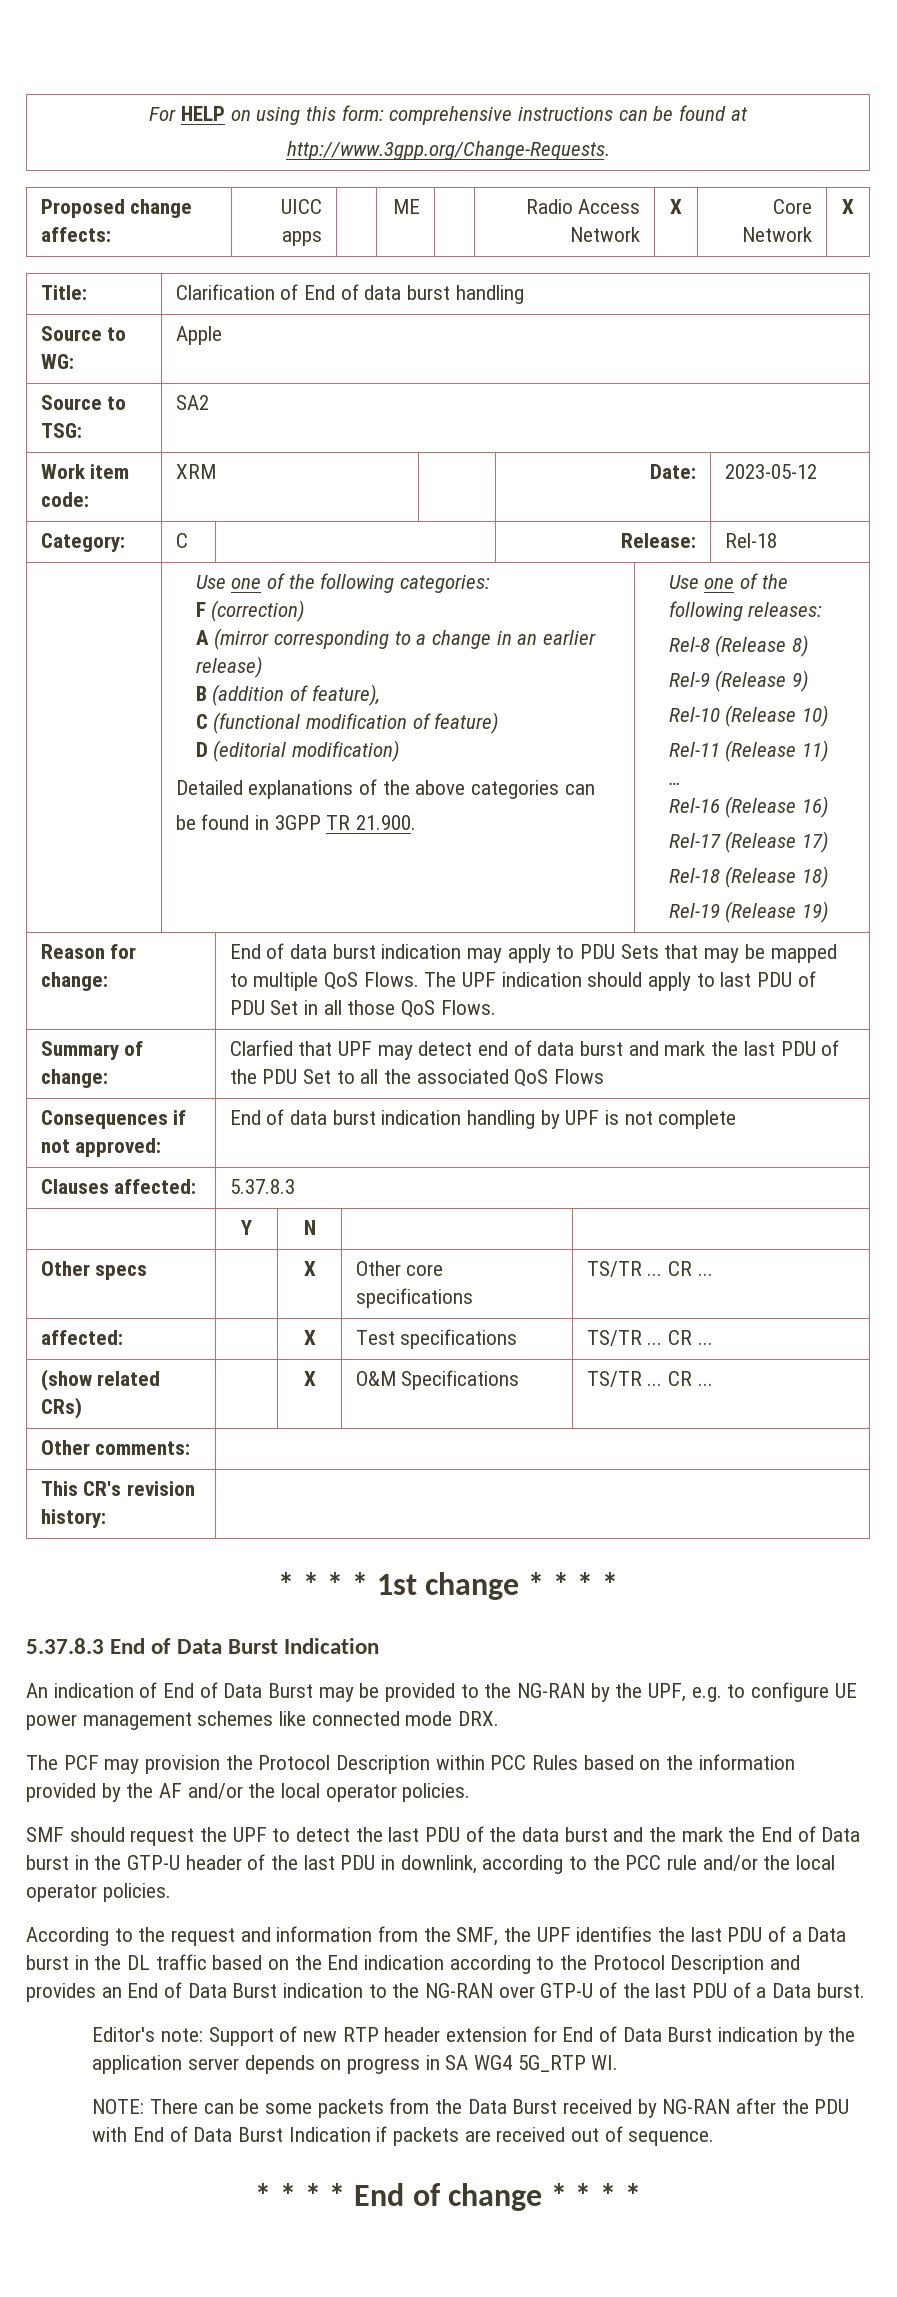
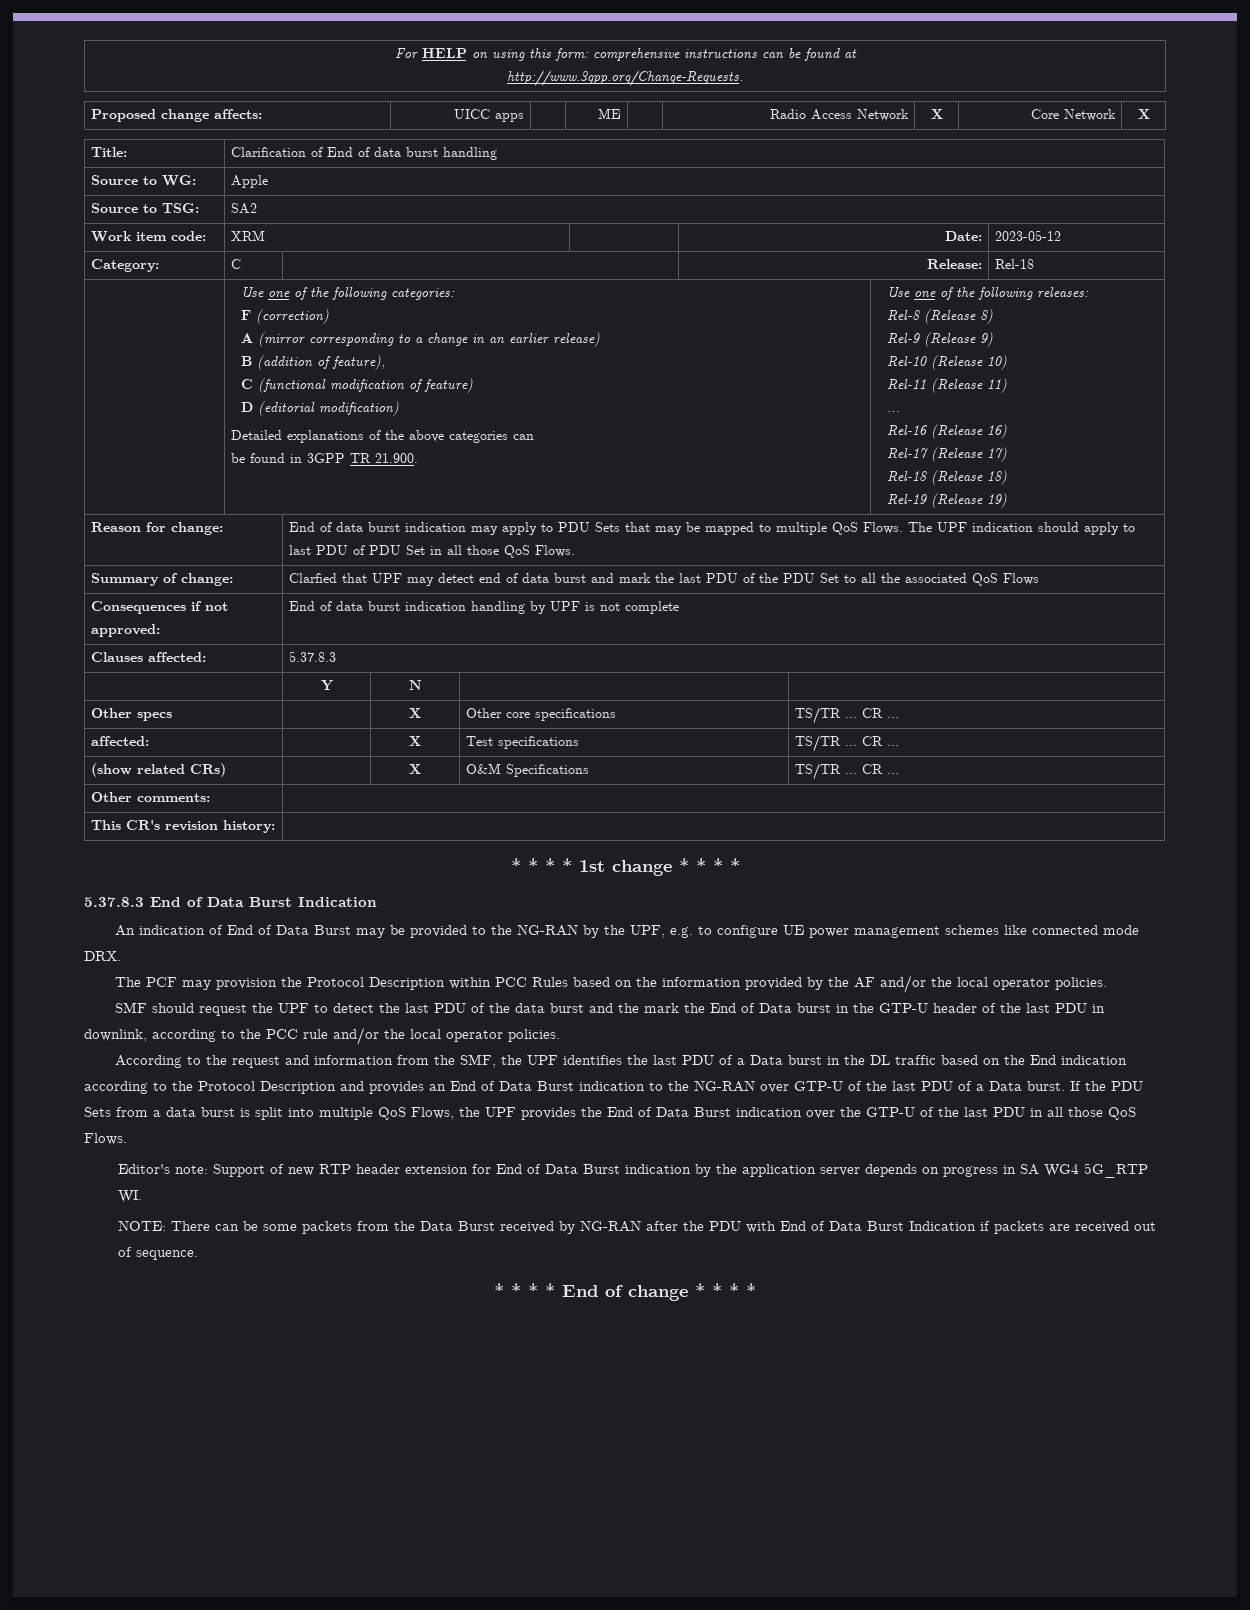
+ If the PDU Sets from a data burst is split into multiple QoS Flows, the UPF provides the End of Data Burst indication over the GTP-U of the last PDU in all those QoS Flows.

